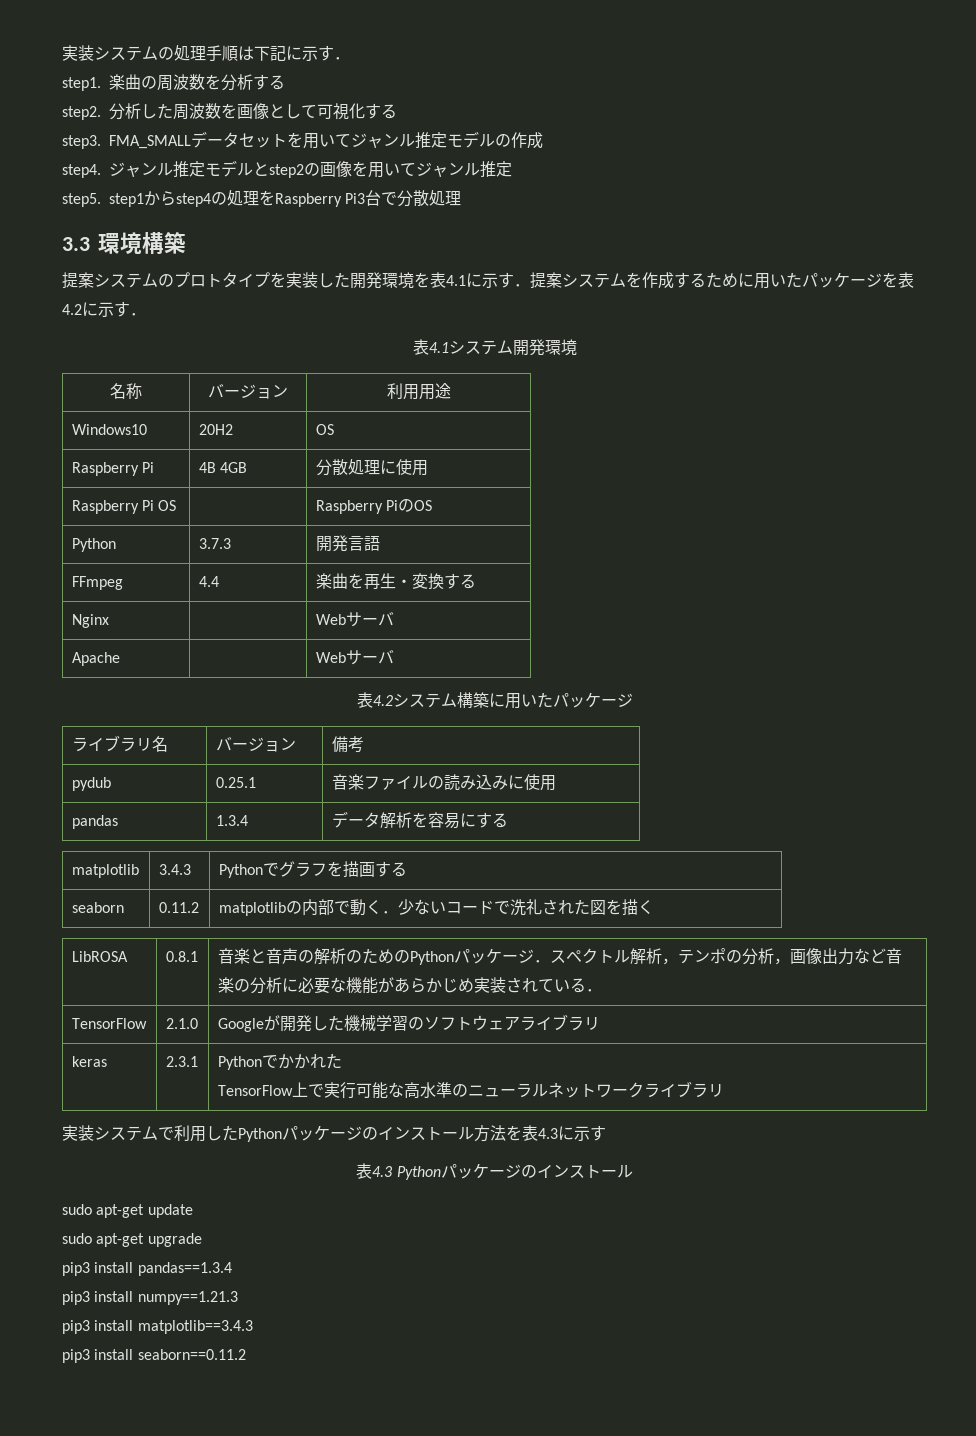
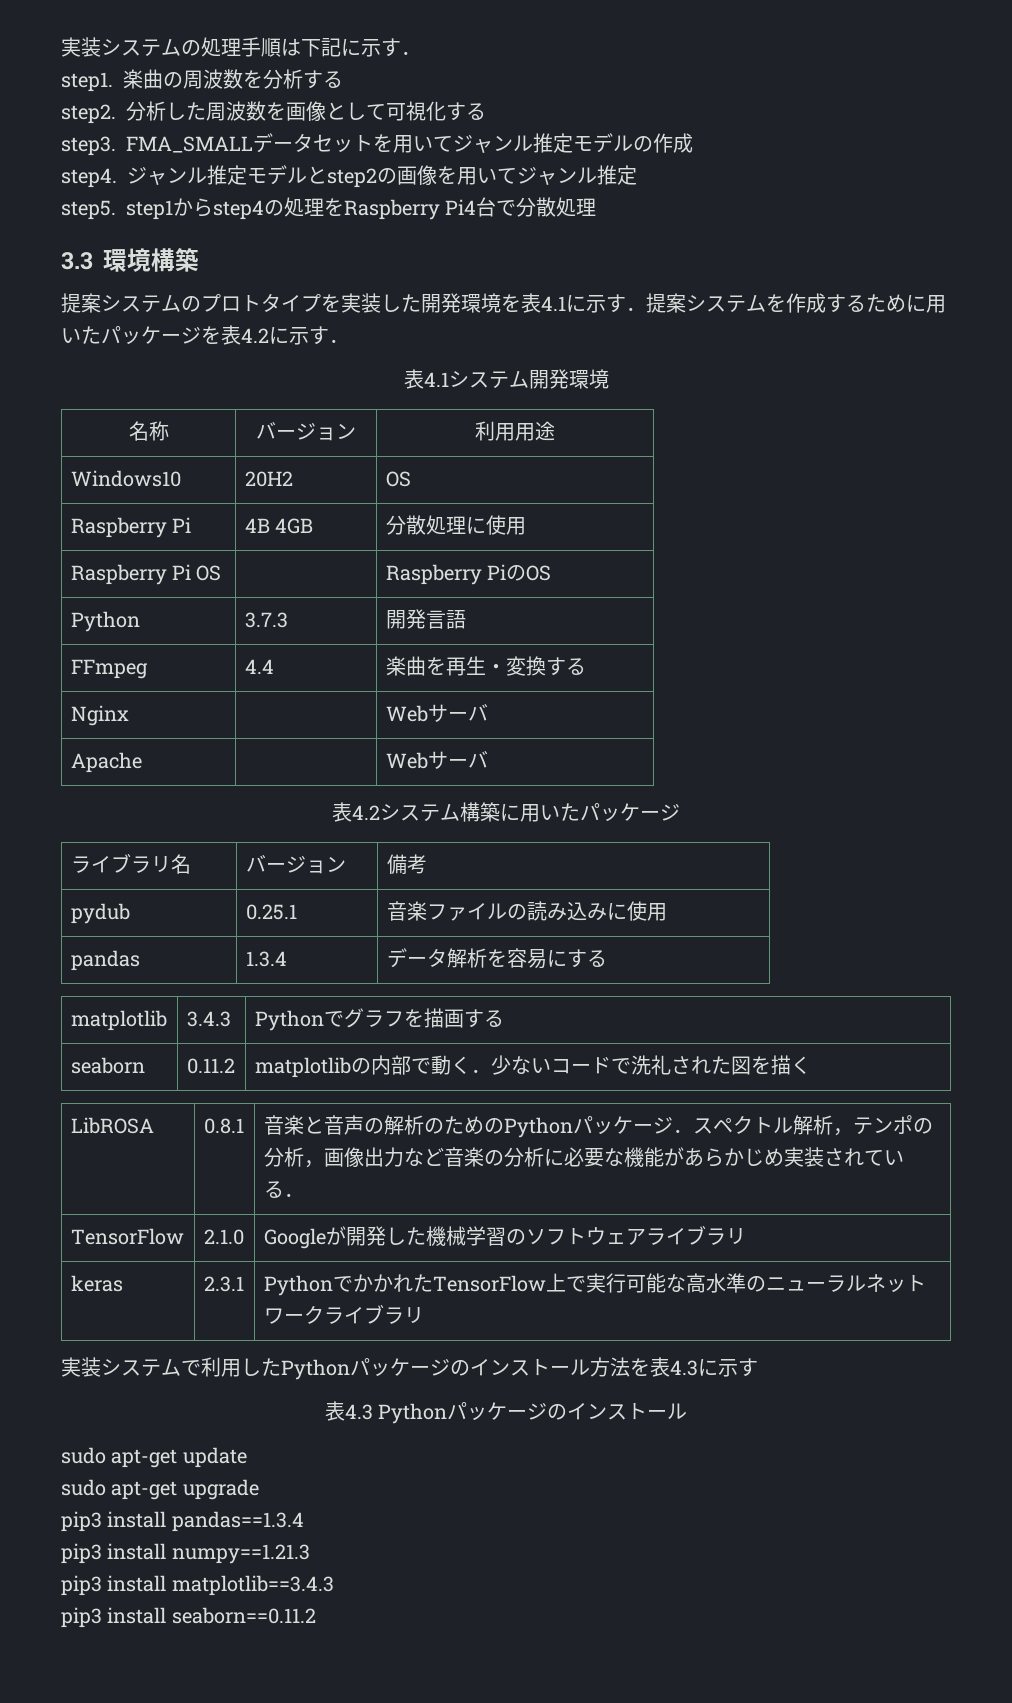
- step5. step1からstep4の処理をRaspberry Pi3台で分散処理
+ step5. step1からstep4の処理をRaspberry Pi4台で分散処理
- keras | 2.3.1 | Pythonでかかれた
- TensorFlow上で実行可能な高水準のニューラルネットワークライブラリ
+ keras | 2.3.1 | PythonでかかれたTensorFlow上で実行可能な高水準のニューラルネットワークライブラリ

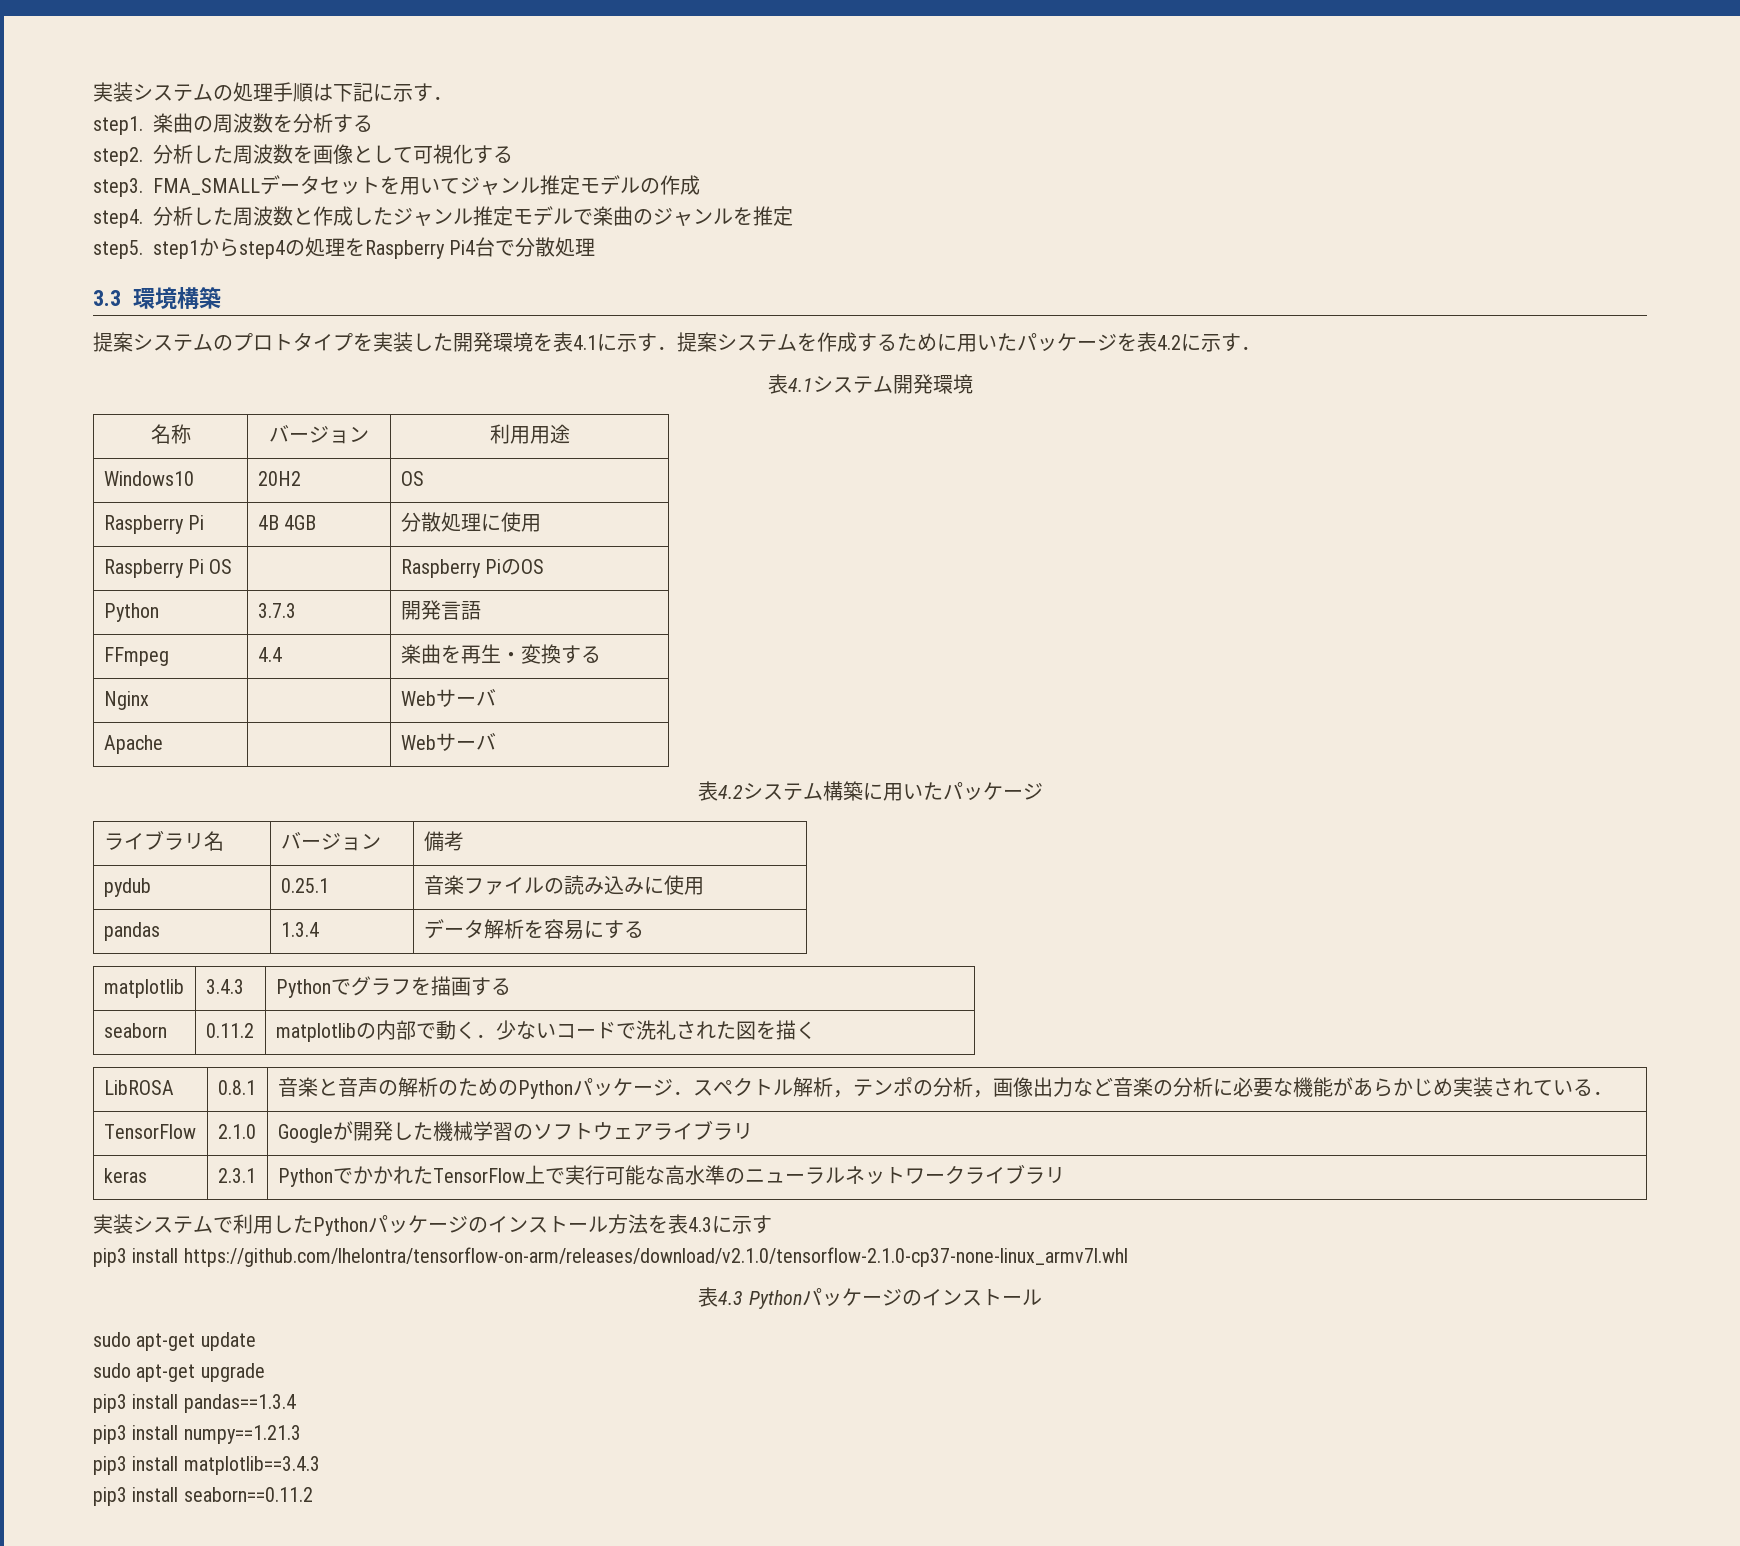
- ジャンル推定モデルとstep2の画像を用いてジャンル推定
+ 分析した周波数と作成したジャンル推定モデルで楽曲のジャンルを推定
+ pip3 install https://github.com/lhelontra/tensorflow-on-arm/releases/download/v2.1.0/tensorflow-2.1.0-cp37-none-linux_armv7l.whl

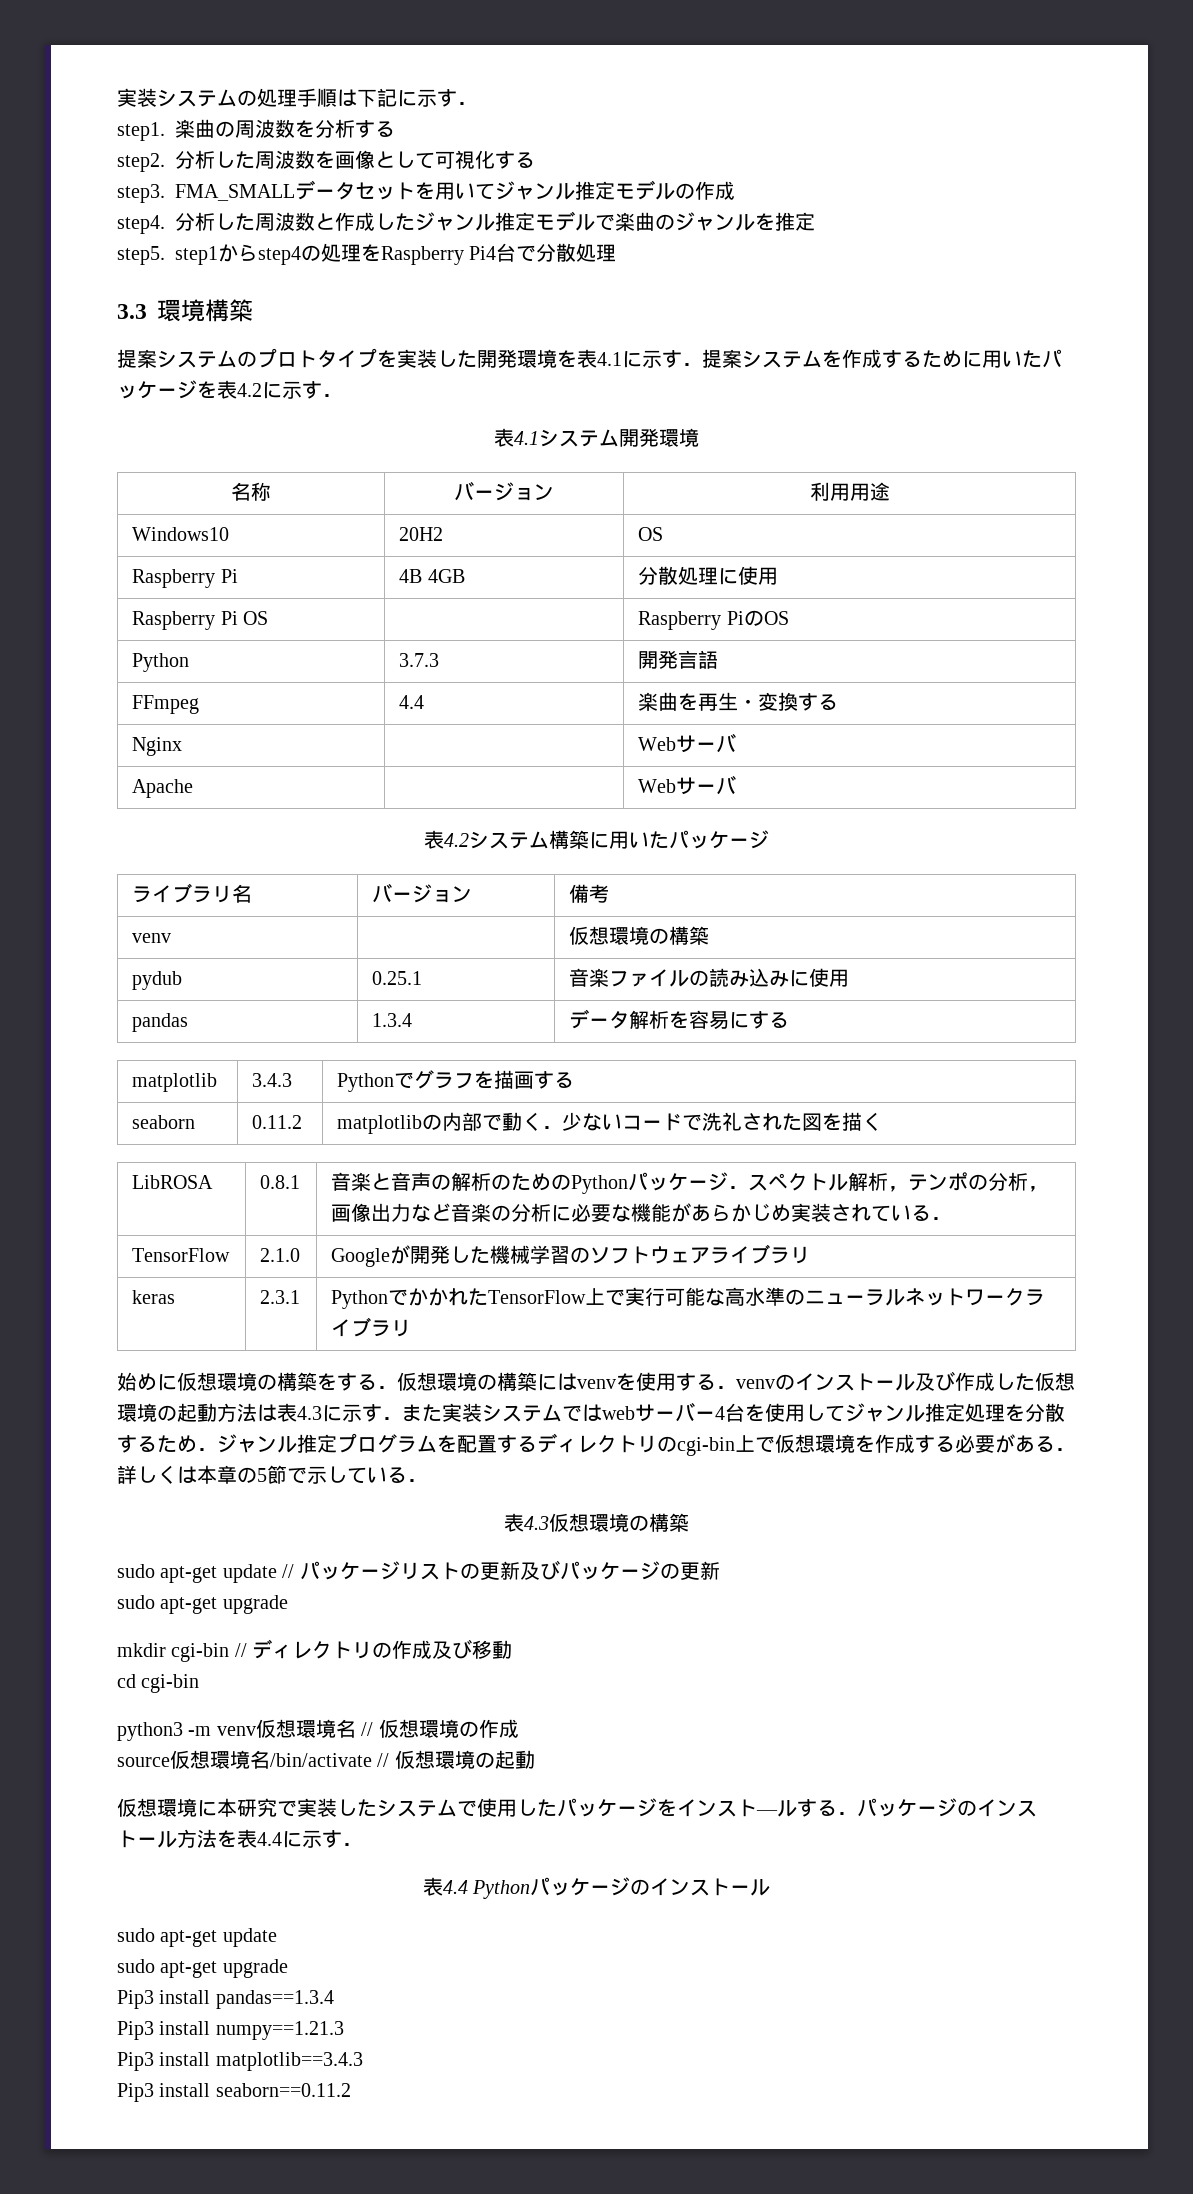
+ venv | | 仮想環境の構築
- 実装システムで利用したPythonパッケージのインストール方法を表4.3に示す
- pip3 install https://github.com/lhelontra/tensorflow-on-arm/releases/download/v2.1.0/tensorflow-2.1.0-cp37-none-linux_armv7l.whl
- 表4.3 Pythonパッケージのインストール
+ 始めに仮想環境の構築をする．仮想環境の構築にはvenvを使用する．venvのインストール及び作成した仮想環境の起動方法は表4.3に示す．また実装システムではwebサーバー4台を使用してジャンル推定処理を分散するため．ジャンル推定プログラムを配置するディレクトリのcgi-bin上で仮想環境を作成する必要がある．詳しくは本章の5節で示している．
+ 表4.3仮想環境の構築
+ sudo apt-get update // パッケージリストの更新及びパッケージの更新
+ sudo apt-get upgrade
+ mkdir cgi-bin // ディレクトリの作成及び移動
+ cd cgi-bin
+ python3 -m venv仮想環境名 // 仮想環境の作成
+ source仮想環境名/bin/activate // 仮想環境の起動
+ 仮想環境に本研究で実装したシステムで使用したパッケージをインスト―ルする．パッケージのインストール方法を表4.4に示す．
+ 表4.4 Pythonパッケージのインストール
- pip3 install pandas==1.3.4
+ Pip3 install pandas==1.3.4
- pip3 install numpy==1.21.3
+ Pip3 install numpy==1.21.3
- pip3 install matplotlib==3.4.3
+ Pip3 install matplotlib==3.4.3
- pip3 install seaborn==0.11.2
+ Pip3 install seaborn==0.11.2

